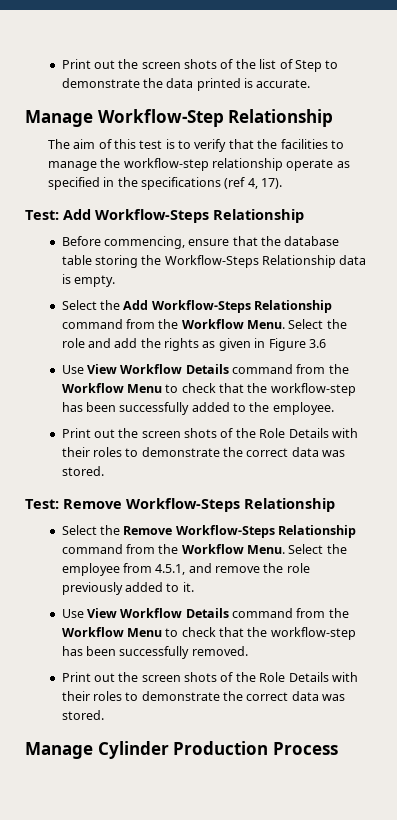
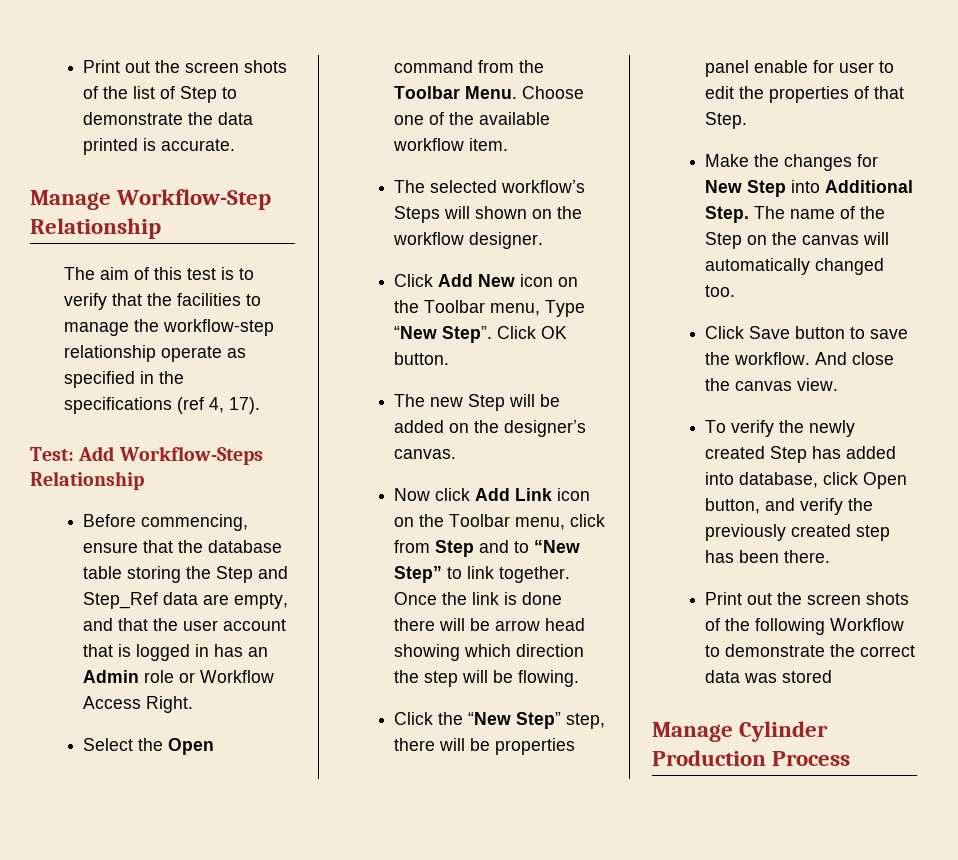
- Before commencing, ensure that the database table storing the Workflow-Steps Relationship data is empty.
- Select the Add Workflow-Steps Relationship command from the Workflow Menu. Select the role and add the rights as given in Figure 3.6
- Use View Workflow Details command from the Workflow Menu to check that the workflow-step has been successfully added to the employee.
- Print out the screen shots of the Role Details with their roles to demonstrate the correct data was stored.
- Test: Remove Workflow-Steps Relationship
- Select the Remove Workflow-Steps Relationship command from the Workflow Menu. Select the employee from 4.5.1, and remove the role previously added to it.
- Use View Workflow Details command from the Workflow Menu to check that the workflow-step has been successfully removed.
- Print out the screen shots of the Role Details with their roles to demonstrate the correct data was stored.
+ Before commencing, ensure that the database table storing the Step and Step_Ref data are empty, and that the user account that is logged in has an Admin role or Workflow Access Right.
+ Select the Open command from the Toolbar Menu. Choose one of the available workflow item.
+ The selected workflow’s Steps will shown on the workflow designer.
+ Click Add New icon on the Toolbar menu, Type “New Step”. Click OK button.
+ The new Step will be added on the designer’s canvas.
+ Now click Add Link icon on the Toolbar menu, click from Step and to “New Step” to link together. Once the link is done there will be arrow head showing which direction the step will be flowing.
+ Click the “New Step” step, there will be properties panel enable for user to edit the properties of that Step.
+ Make the changes for New Step into Additional Step. The name of the Step on the canvas will automatically changed too.
+ Click Save button to save the workflow. And close the canvas view.
+ To verify the newly created Step has added into database, click Open button, and verify the previously created step has been there.
+ Print out the screen shots of the following Workflow to demonstrate the correct data was stored

